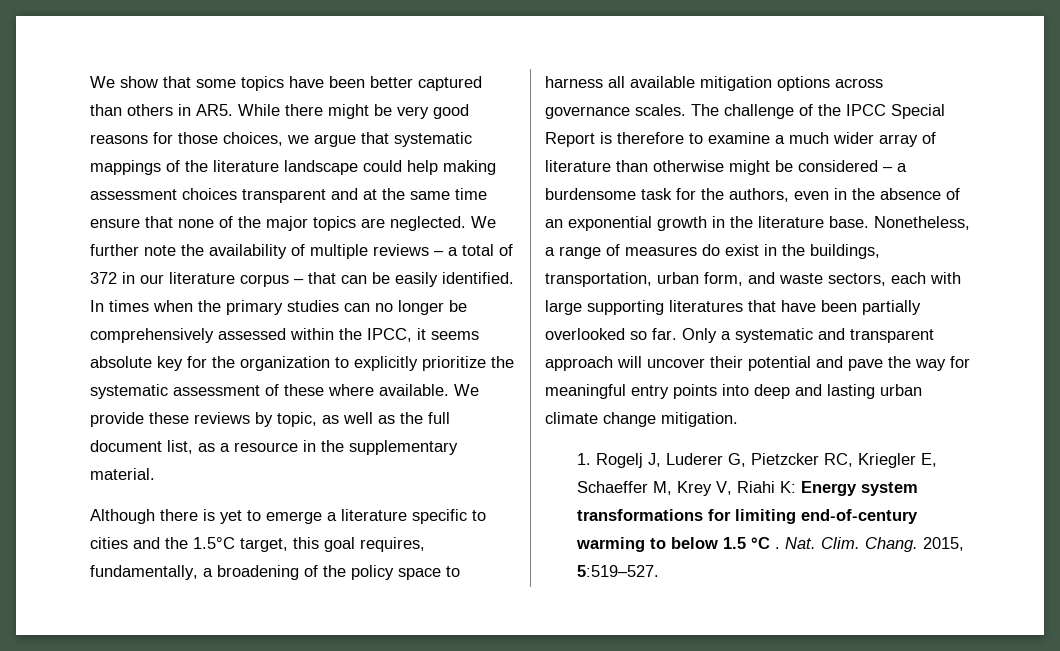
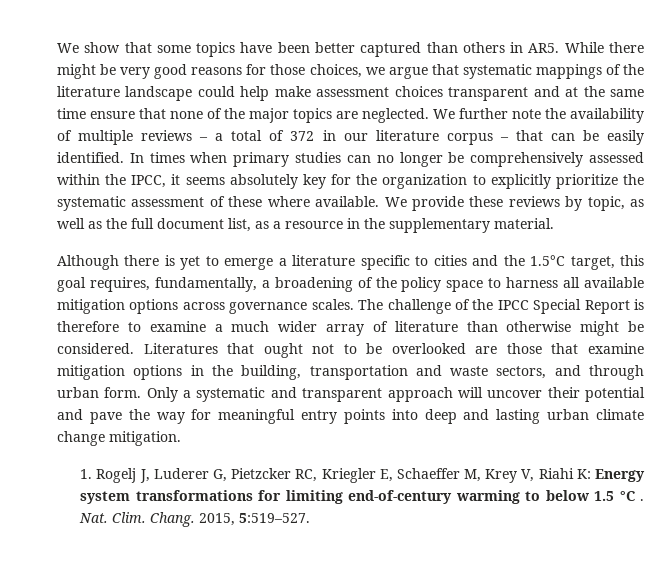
- We show that some topics have been better captured than others in AR5. While there might be very good reasons for those choices, we argue that systematic mappings of the literature landscape could help making assessment choices transparent and at the same time ensure that none of the major topics are neglected.
+ We show that some topics have been better captured than others in AR5. While there might be very good reasons for those choices, we argue that systematic mappings of the literature landscape could help make assessment choices transparent and at the same time ensure that none of the major topics are neglected.
- In times when the primary studies can no longer be comprehensively assessed within the IPCC, it seems absolute key for the organization to explicitly prioritize the systematic assessment of these where available.
+ In times when primary studies can no longer be comprehensively assessed within the IPCC, it seems absolutely key for the organization to explicitly prioritize the systematic assessment of these where available.
- The challenge of the IPCC Special Report is therefore to examine a much wider array of literature than otherwise might be considered – a burdensome task for the authors, even in the absence of an exponential growth in the literature base. Nonetheless, a range of measures do exist in the buildings, transportation, urban form, and waste sectors, each with large supporting literatures that have been partially overlooked so far.
+ The challenge of the IPCC Special Report is therefore to examine a much wider array of literature than otherwise might be considered. Literatures that ought not to be overlooked are those that examine mitigation options in the building, transportation and waste sectors, and through urban form.

